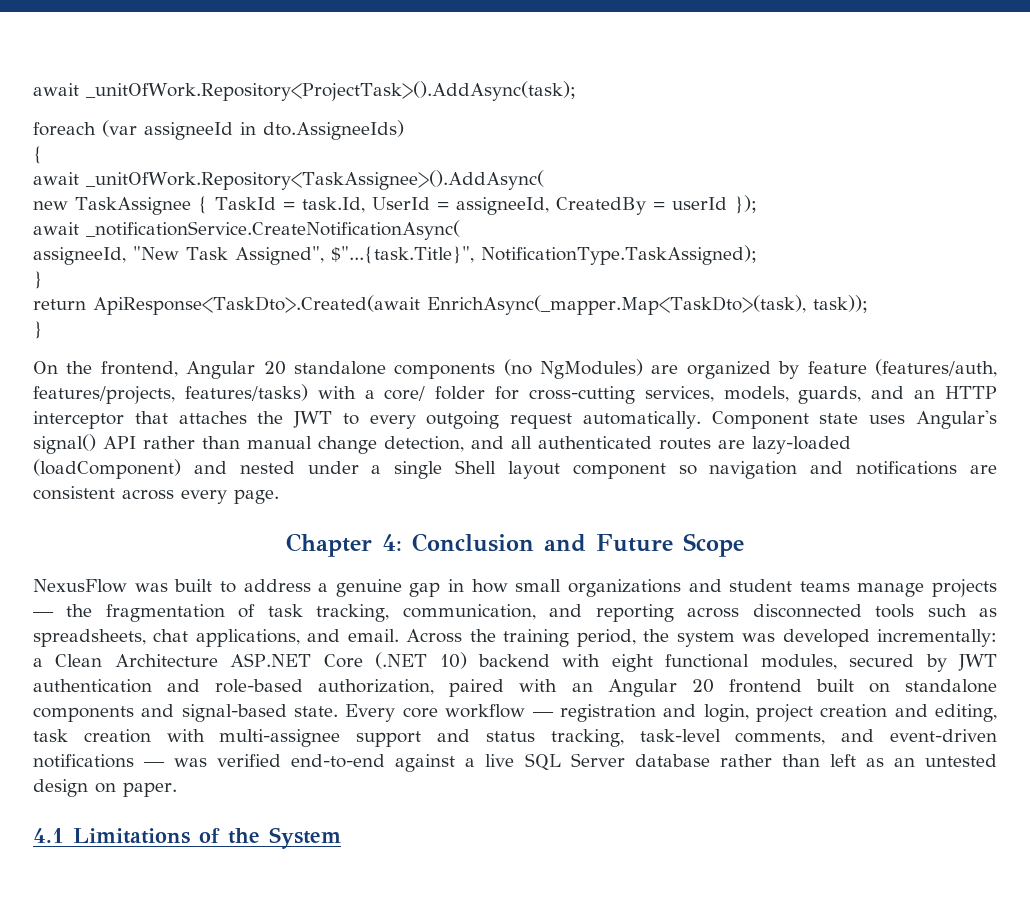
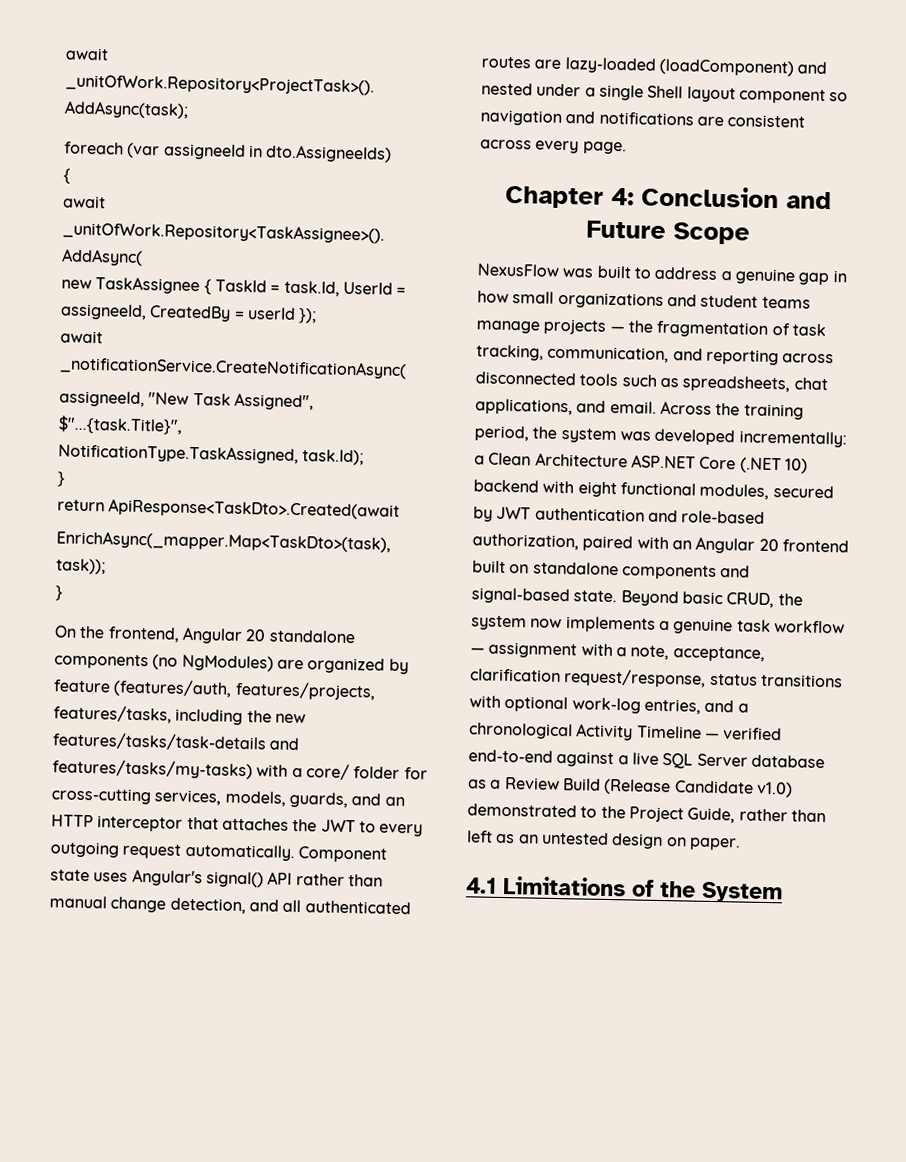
- assigneeId, "New Task Assigned", $"...{task.Title}", NotificationType.TaskAssigned);
+ assigneeId, "New Task Assigned", $"...{task.Title}",
+ NotificationType.TaskAssigned, task.Id);
- return ApiResponse<TaskDto>.Created(await EnrichAsync(_mapper.Map<TaskDto>(task), task));
+ return ApiResponse<TaskDto>.Created(await
+ EnrichAsync(_mapper.Map<TaskDto>(task), task));
- On the frontend, Angular 20 standalone components (no NgModules) are organized by feature (features/auth, features/projects, features/tasks) with a core/ folder for cross-cutting services, models, guards, and an HTTP interceptor that attaches the JWT to every outgoing request automatically.
+ On the frontend, Angular 20 standalone components (no NgModules) are organized by feature (features/auth, features/projects, features/tasks, including the new features/tasks/task-details and features/tasks/my-tasks) with a core/ folder for cross-cutting services, models, guards, and an HTTP interceptor that attaches the JWT to every outgoing request automatically.
- Every core workflow — registration and login, project creation and editing, task creation with multi-assignee support and status tracking, task-level comments, and event-driven notifications — was verified end-to-end against a live SQL Server database rather than left as an untested design on paper.
+ Beyond basic CRUD, the system now implements a genuine task workflow — assignment with a note, acceptance, clarification request/response, status transitions with optional work-log entries, and a chronological Activity Timeline — verified end-to-end against a live SQL Server database as a Review Build (Release Candidate v1.0) demonstrated to the Project Guide, rather than left as an untested design on paper.

